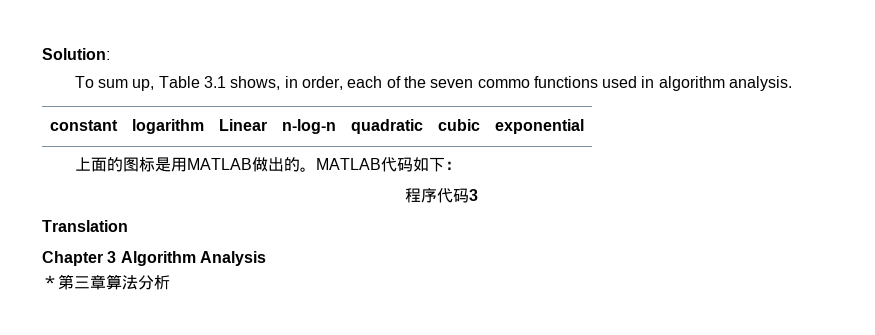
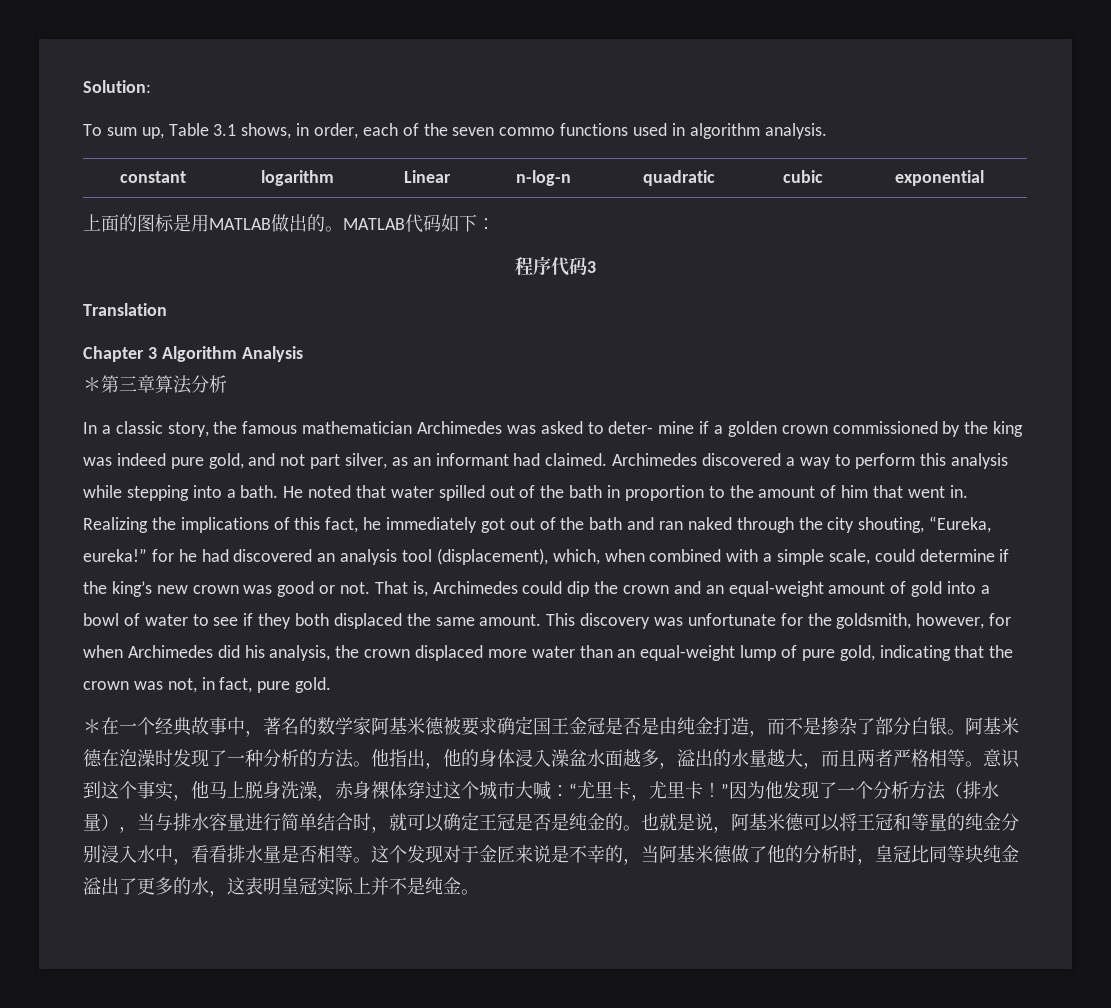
+ In a classic story, the famous mathematician Archimedes was asked to deter- mine if a golden crown commissioned by the king was indeed pure gold, and not part silver, as an informant had claimed. Archimedes discovered a way to perform this analysis while stepping into a bath. He noted that water spilled out of the bath in proportion to the amount of him that went in. Realizing the implications of this fact, he immediately got out of the bath and ran naked through the city shouting, “Eureka, eureka!” for he had discovered an analysis tool (displacement), which, when combined with a simple scale, could determine if the king’s new crown was good or not. That is, Archimedes could dip the crown and an equal-weight amount of gold into a bowl of water to see if they both displaced the same amount. This discovery was unfortunate for the goldsmith, however, for when Archimedes did his analysis, the crown displaced more water than an equal-weight lump of pure gold, indicating that the crown was not, in fact, pure gold.
+ ＊在一个经典故事中，著名的数学家阿基米德被要求确定国王金冠是否是由纯金打造，而不是掺杂了部分白银。阿基米德在泡澡时发现了一种分析的方法。他指出，他的身体浸入澡盆水面越多，溢出的水量越大，而且两者严格相等。意识到这个事实，他马上脱身洗澡，赤身裸体穿过这个城市大喊：“尤里卡，尤里卡！”因为他发现了一个分析方法（排水量），当与排水容量进行简单结合时，就可以确定王冠是否是纯金的。也就是说，阿基米德可以将王冠和等量的纯金分别浸入水中，看看排水量是否相等。这个发现对于金匠来说是不幸的，当阿基米德做了他的分析时，皇冠比同等块纯金溢出了更多的水，这表明皇冠实际上并不是纯金。

